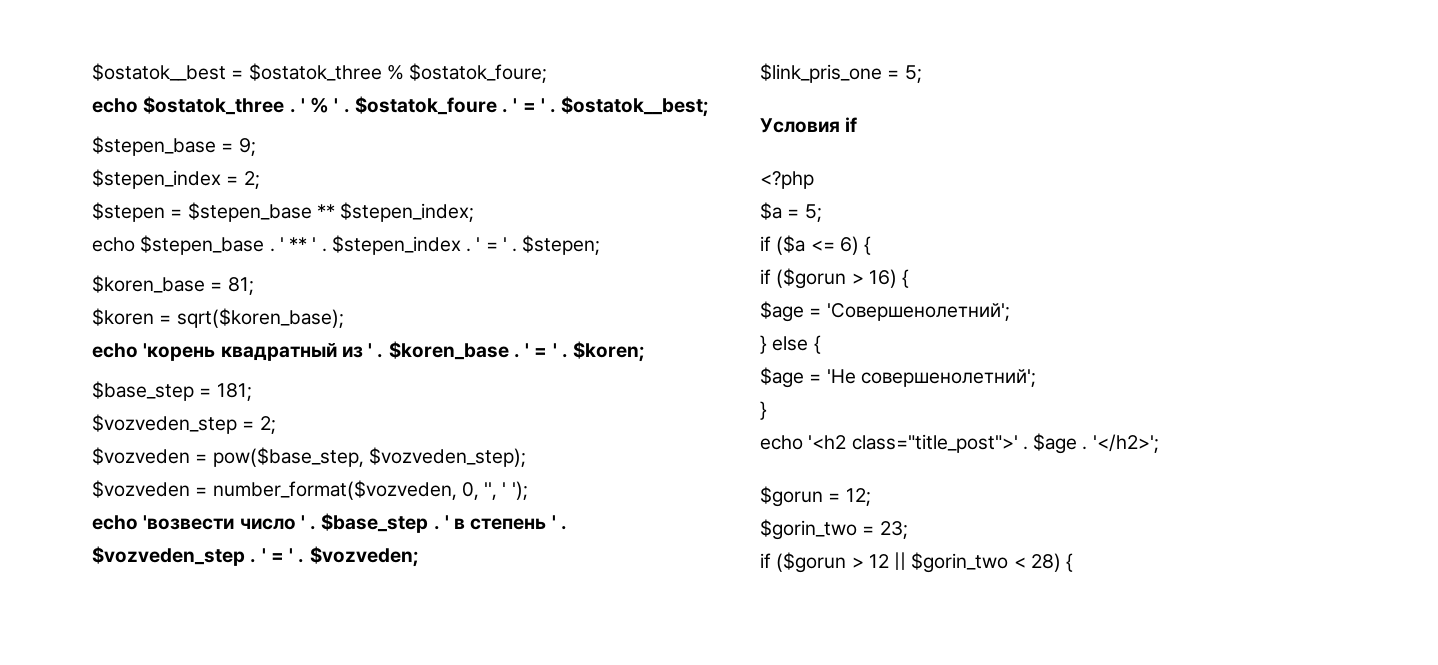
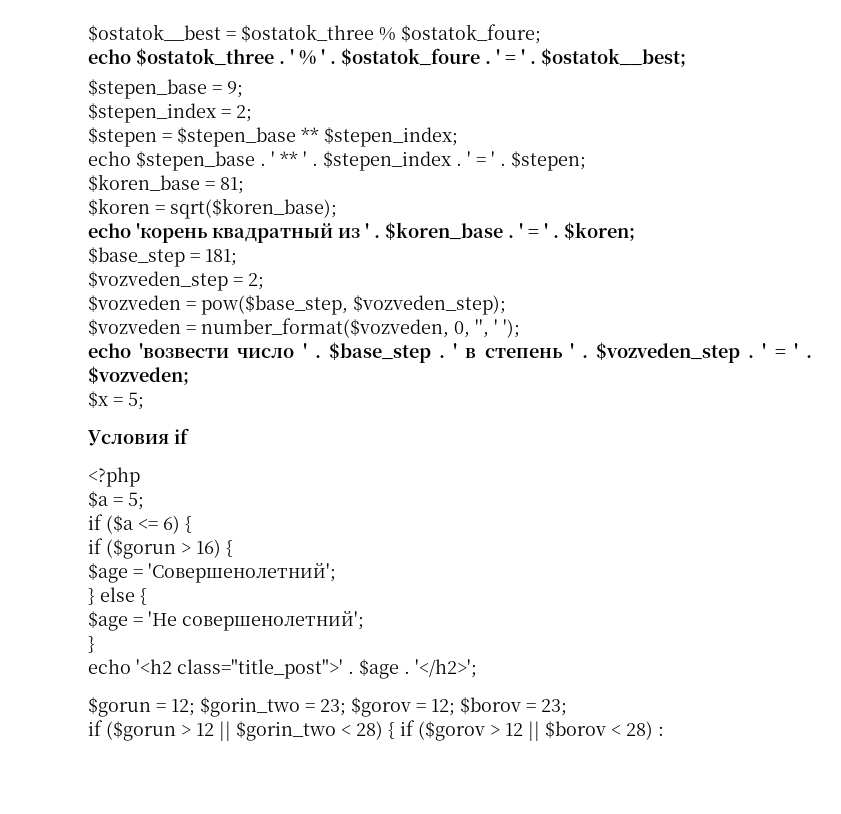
- $link_pris_one = 5;
+ $x = 5;
- $gorun = 12;
- $gorin_two = 23;
+ $gorun = 12; $gorin_two = 23; $gorov = 12; $borov = 23;
- if ($gorun > 12 || $gorin_two < 28) {
+ if ($gorun > 12 || $gorin_two < 28) { if ($gorov > 12 || $borov < 28) :

